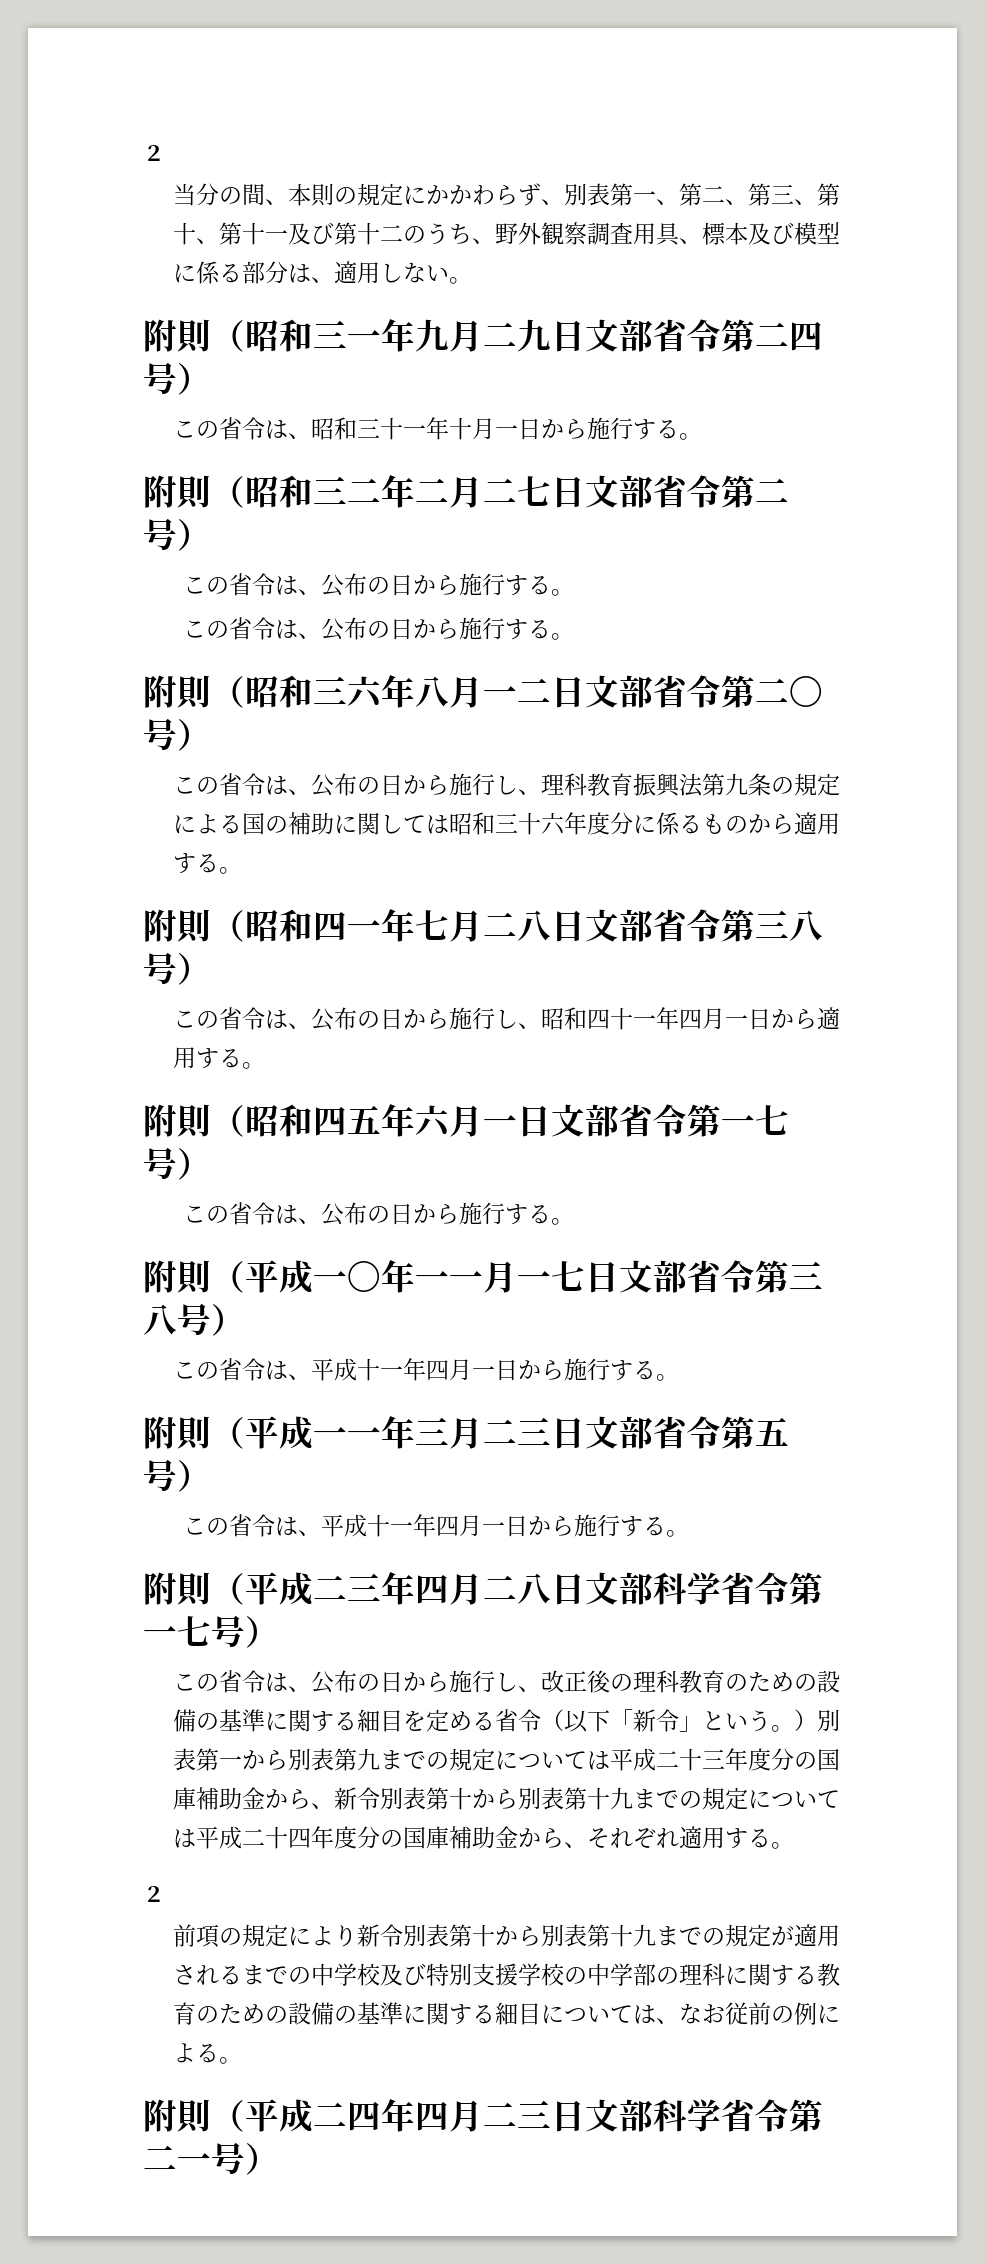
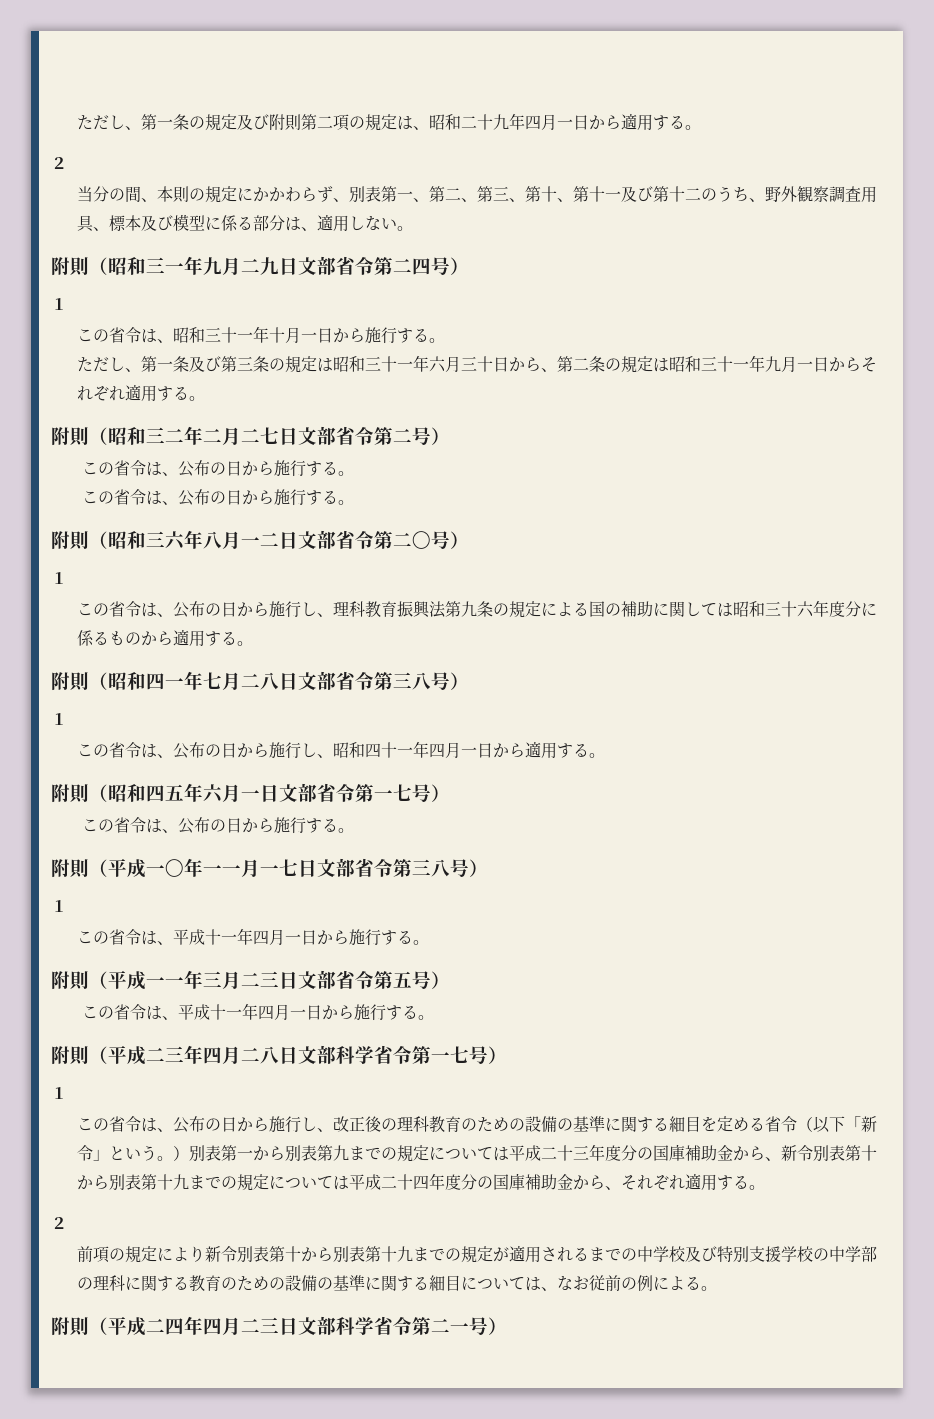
+ ただし、第一条の規定及び附則第二項の規定は、昭和二十九年四月一日から適用する。
  附則（昭和三一年九月二九日文部省令第二四号）
+ １
+ ただし、第一条及び第三条の規定は昭和三十一年六月三十日から、第二条の規定は昭和三十一年九月一日からそれぞれ適用する。
  附則（昭和三六年八月一二日文部省令第二〇号）
+ １
  附則（昭和四一年七月二八日文部省令第三八号）
+ １
  附則（平成一〇年一一月一七日文部省令第三八号）
+ １
  附則（平成二三年四月二八日文部科学省令第一七号）
+ １

